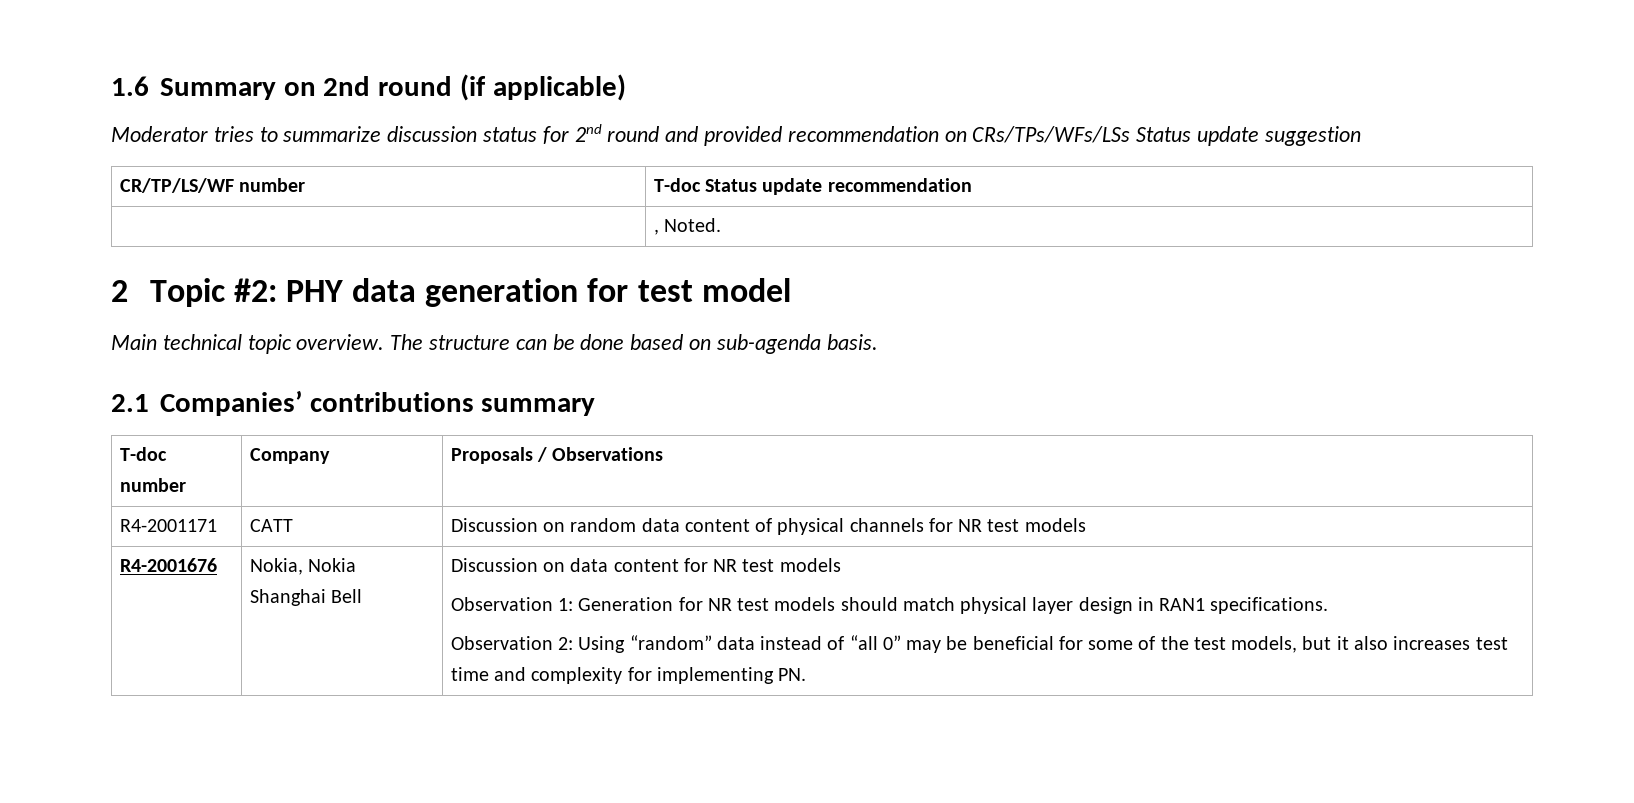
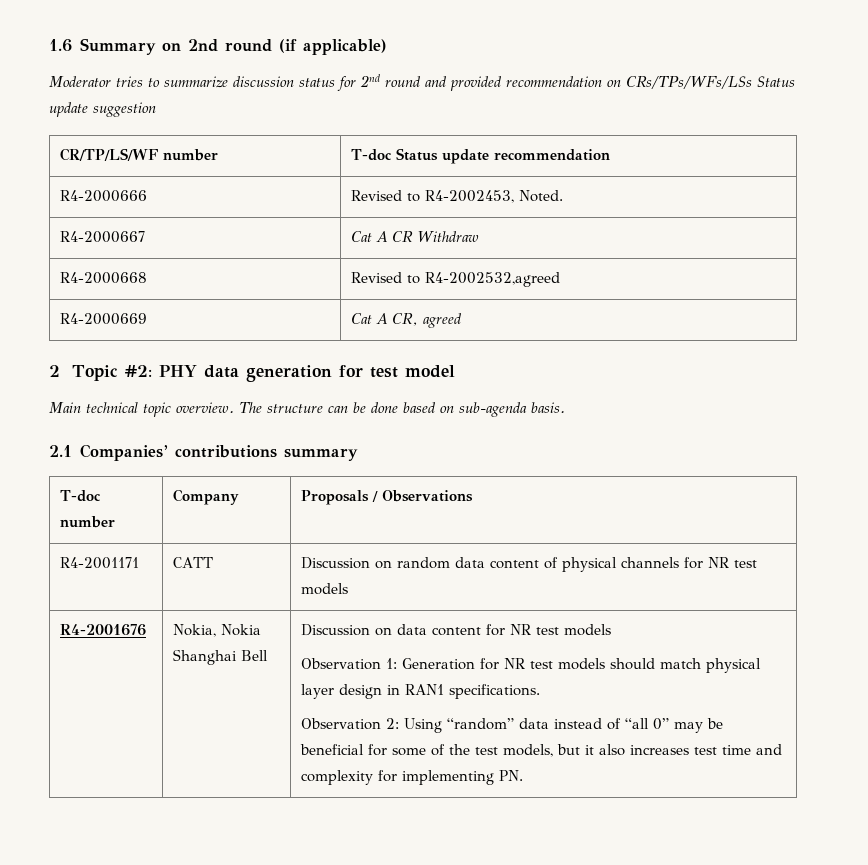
- | , Noted.
+ R4-2000666 | Revised to R4-2002453, Noted.
+ R4-2000667 | Cat A CR Withdraw
+ R4-2000668 | Revised to R4-2002532,agreed
+ R4-2000669 | Cat A CR, agreed

